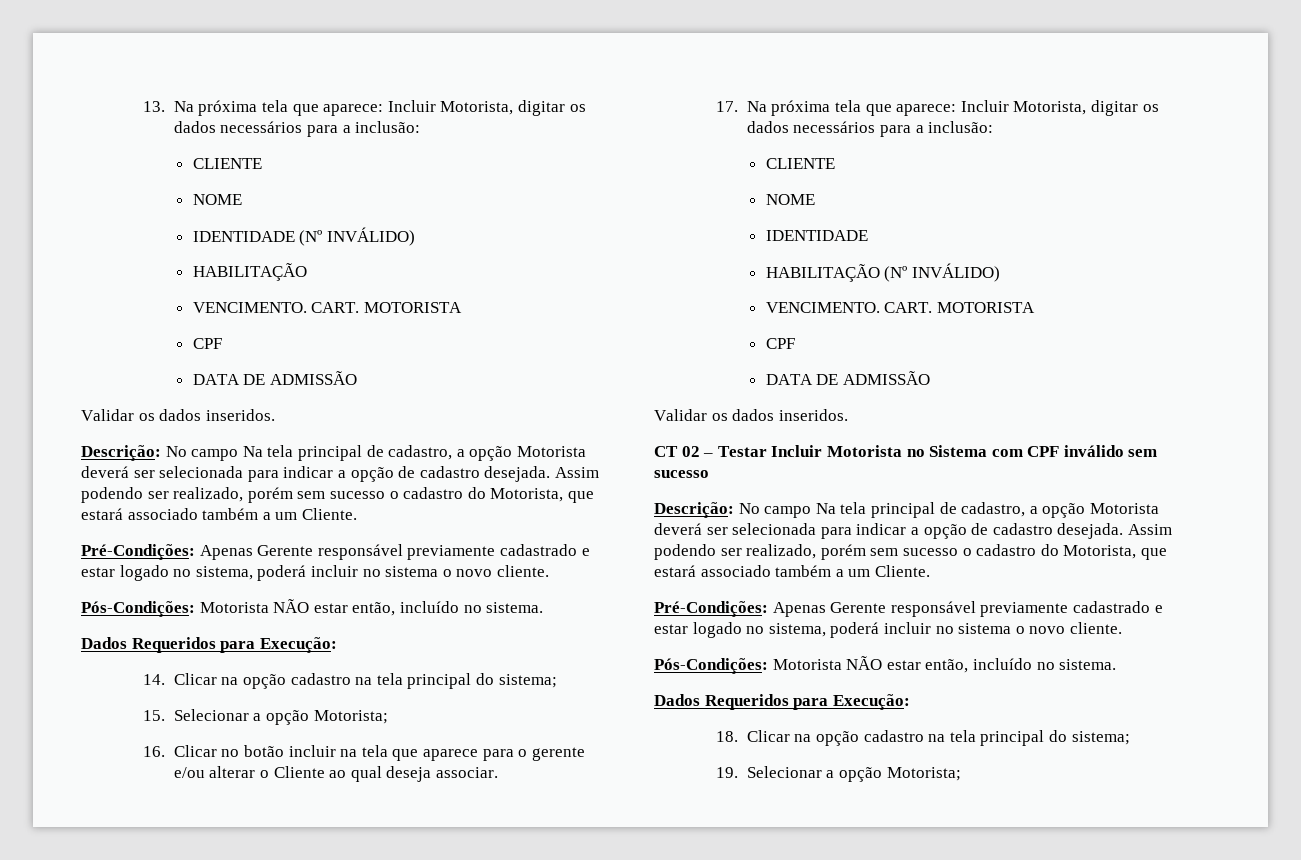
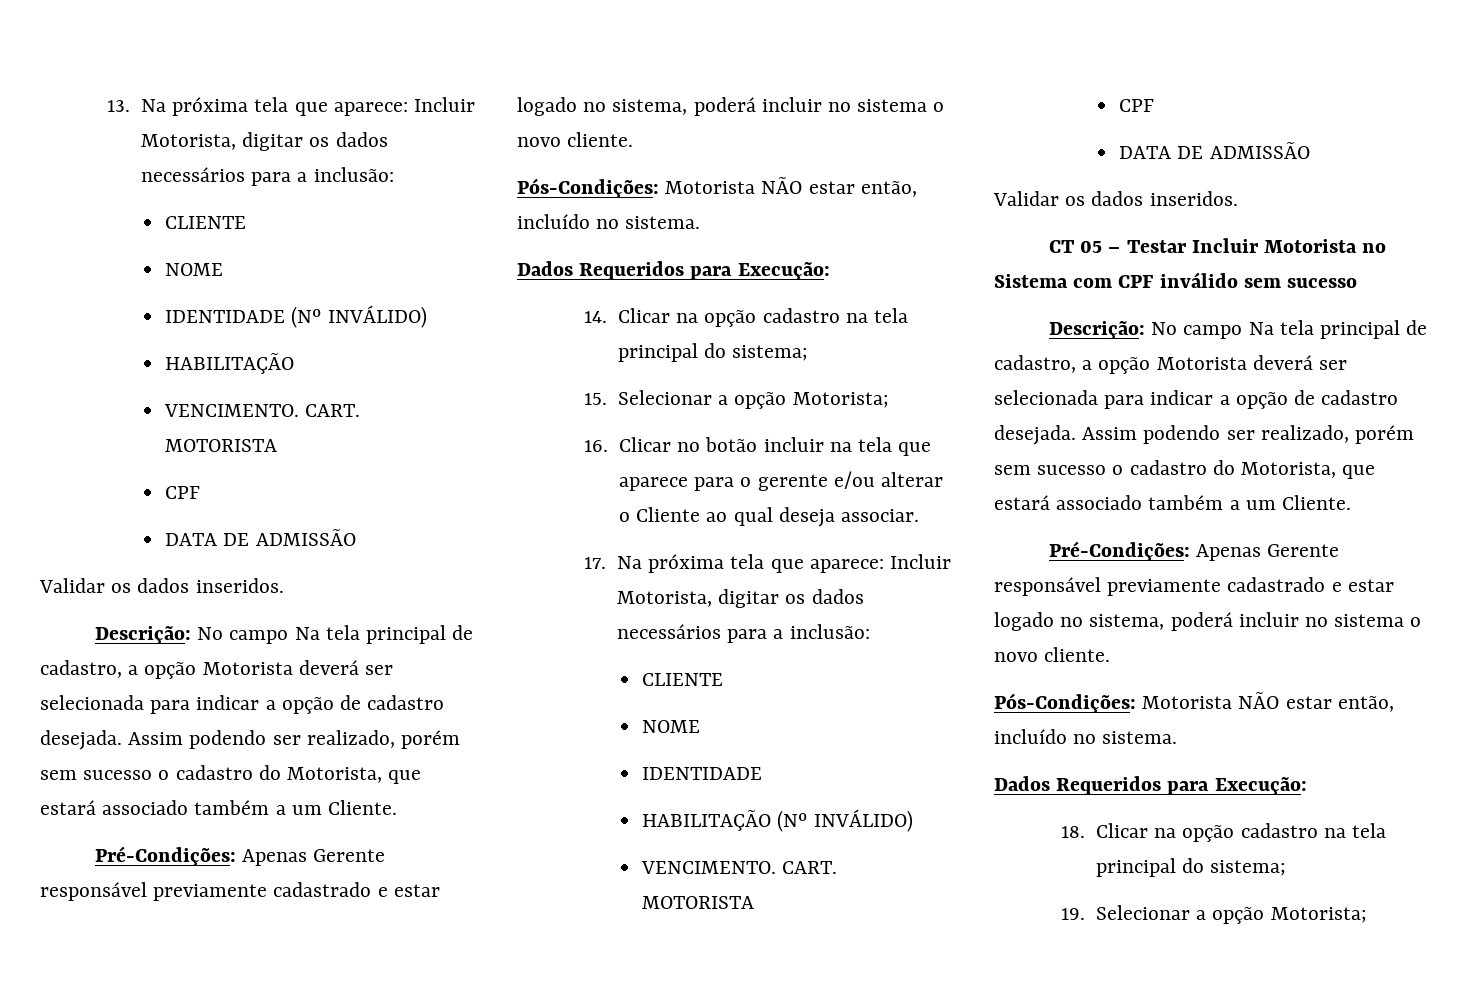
- CT 02 – Testar Incluir Motorista no Sistema com CPF inválido sem sucesso
+ CT 05 – Testar Incluir Motorista no Sistema com CPF inválido sem sucesso

